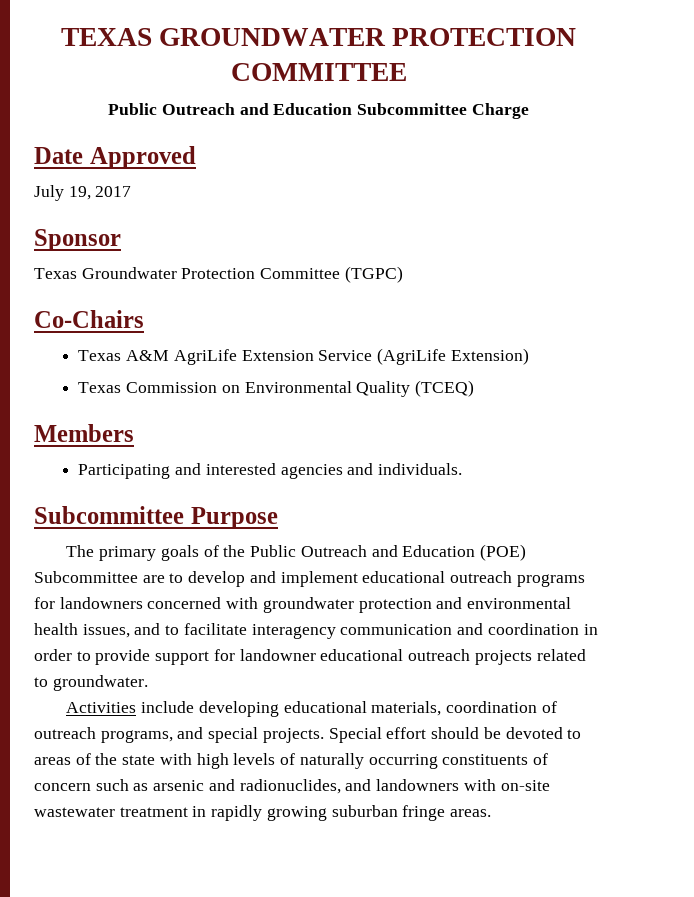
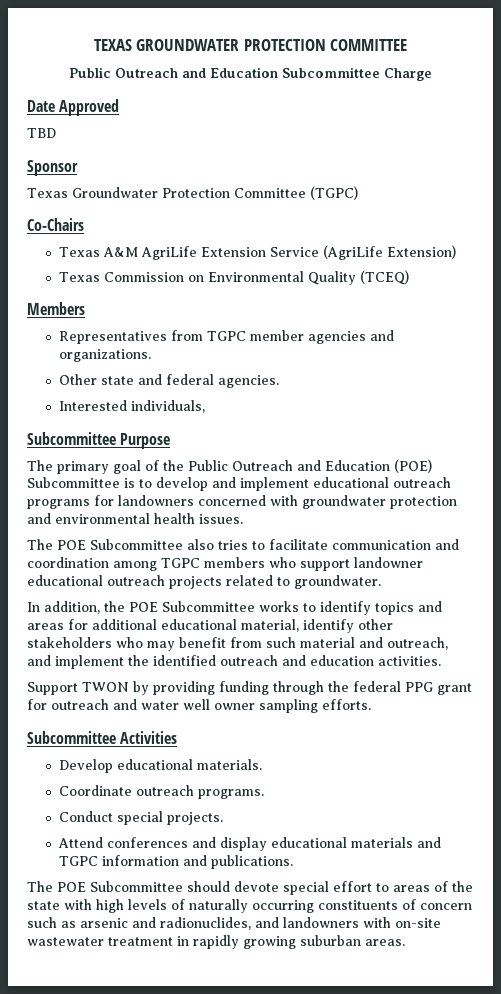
- July 19, 2017
+ TBD
- Participating and interested agencies and individuals.
+ Representatives from TGPC member agencies and organizations.
+ Other state and federal agencies.
+ Interested individuals,
- The primary goals of the Public Outreach and Education (POE) Subcommittee are to develop and implement educational outreach programs for landowners concerned with groundwater protection and environmental health issues, and to facilitate interagency communication and coordination in order to provide support for landowner educational outreach projects related to groundwater.
+ The primary goal of the Public Outreach and Education (POE) Subcommittee is to develop and implement educational outreach programs for landowners concerned with groundwater protection and environmental health issues.
+ The POE Subcommittee also tries to facilitate communication and coordination among TGPC members who support landowner educational outreach projects related to groundwater.
- Activities include developing educational materials, coordination of outreach programs, and special projects. Special effort should be devoted to areas of the state with high levels of naturally occurring constituents of concern such as arsenic and radionuclides, and landowners with on-site wastewater treatment in rapidly growing suburban fringe areas.
+ In addition, the POE Subcommittee works to identify topics and areas for additional educational material, identify other stakeholders who may benefit from such material and outreach, and implement the identified outreach and education activities.
+ Support TWON by providing funding through the federal PPG grant for outreach and water well owner sampling efforts.
+ Subcommittee Activities
+ Develop educational materials.
+ Coordinate outreach programs.
+ Conduct special projects.
+ Attend conferences and display educational materials and TGPC information and publications.
+ The POE Subcommittee should devote special effort to areas of the state with high levels of naturally occurring constituents of concern such as arsenic and radionuclides, and landowners with on-site wastewater treatment in rapidly growing suburban areas.

